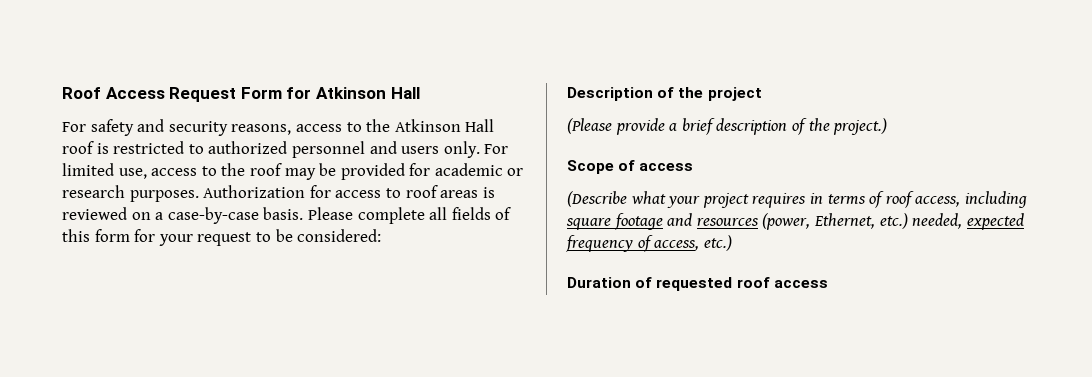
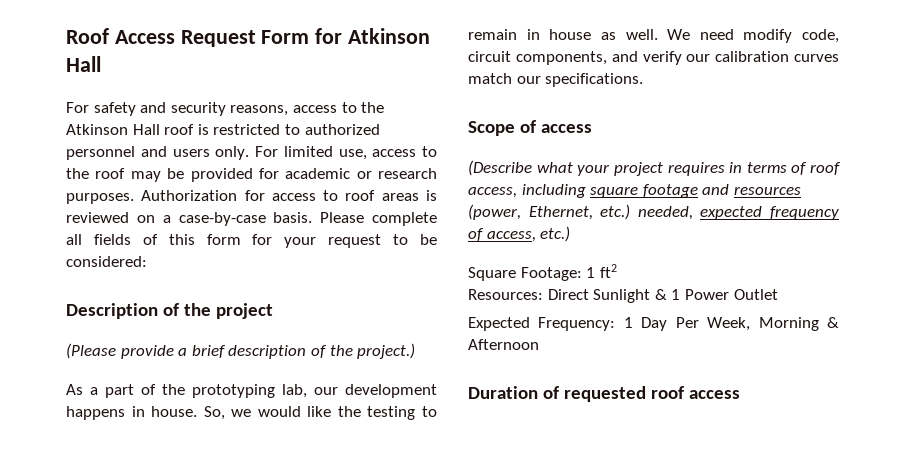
+ As a part of the prototyping lab, our development happens in house. So, we would like the testing to remain in house as well. We need modify code, circuit components, and verify our calibration curves match our specifications.
+ Square Footage: 1 ft2
+ Resources: Direct Sunlight & 1 Power Outlet
+ Expected Frequency: 1 Day Per Week, Morning & Afternoon

